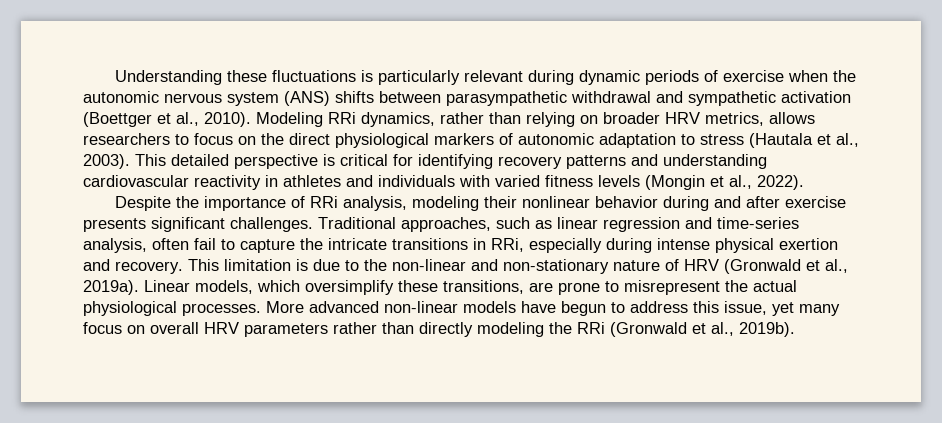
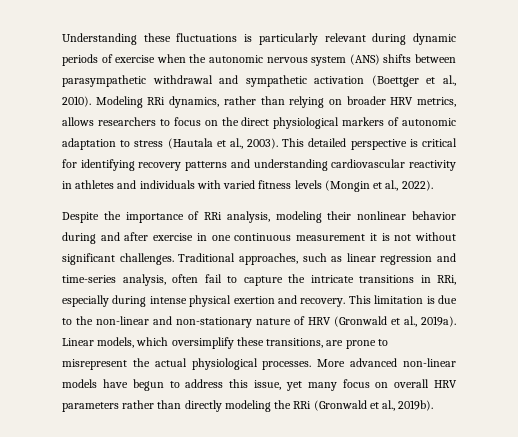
- Despite the importance of RRi analysis, modeling their nonlinear behavior during and after exercise presents significant challenges.
+ Despite the importance of RRi analysis, modeling their nonlinear behavior during and after exercise in one continuous measurement it is not without significant challenges.

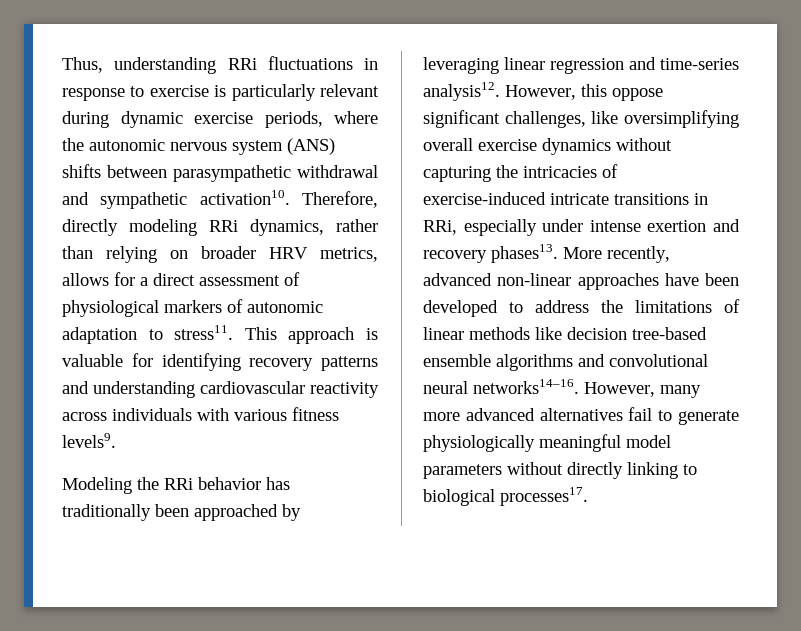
- Understanding these fluctuations is particularly relevant during dynamic periods of exercise when the autonomic nervous system (ANS) shifts between parasympathetic withdrawal and sympathetic activation (Boettger et al., 2010). Modeling RRi dynamics, rather than relying on broader HRV metrics, allows researchers to focus on the direct physiological markers of autonomic adaptation to stress (Hautala et al., 2003). This detailed perspective is critical for identifying recovery patterns and understanding cardiovascular reactivity in athletes and individuals with varied fitness levels (Mongin et al., 2022).
- Despite the importance of RRi analysis, modeling their nonlinear behavior during and after exercise in one continuous measurement it is not without significant challenges. Traditional approaches, such as linear regression and time-series analysis, often fail to capture the intricate transitions in RRi, especially during intense physical exertion and recovery. This limitation is due to the non-linear and non-stationary nature of HRV (Gronwald et al., 2019a). Linear models, which oversimplify these transitions, are prone to misrepresent the actual physiological processes. More advanced non-linear models have begun to address this issue, yet many focus on overall HRV parameters rather than directly modeling the RRi (Gronwald et al., 2019b).
+ Thus, understanding RRi fluctuations in response to exercise is particularly relevant during dynamic exercise periods, where the autonomic nervous system (ANS) shifts between parasympathetic withdrawal and sympathetic activation10. Therefore, directly modeling RRi dynamics, rather than relying on broader HRV metrics, allows for a direct assessment of physiological markers of autonomic adaptation to stress11. This approach is valuable for identifying recovery patterns and understanding cardiovascular reactivity across individuals with various fitness levels9.
+ Modeling the RRi behavior has traditionally been approached by leveraging linear regression and time-series analysis12. However, this oppose significant challenges, like oversimplifying overall exercise dynamics without capturing the intricacies of exercise-induced intricate transitions in RRi, especially under intense exertion and recovery phases13. More recently, advanced non-linear approaches have been developed to address the limitations of linear methods like decision tree-based ensemble algorithms and convolutional neural networks14–16. However, many more advanced alternatives fail to generate physiologically meaningful model parameters without directly linking to biological processes17.

